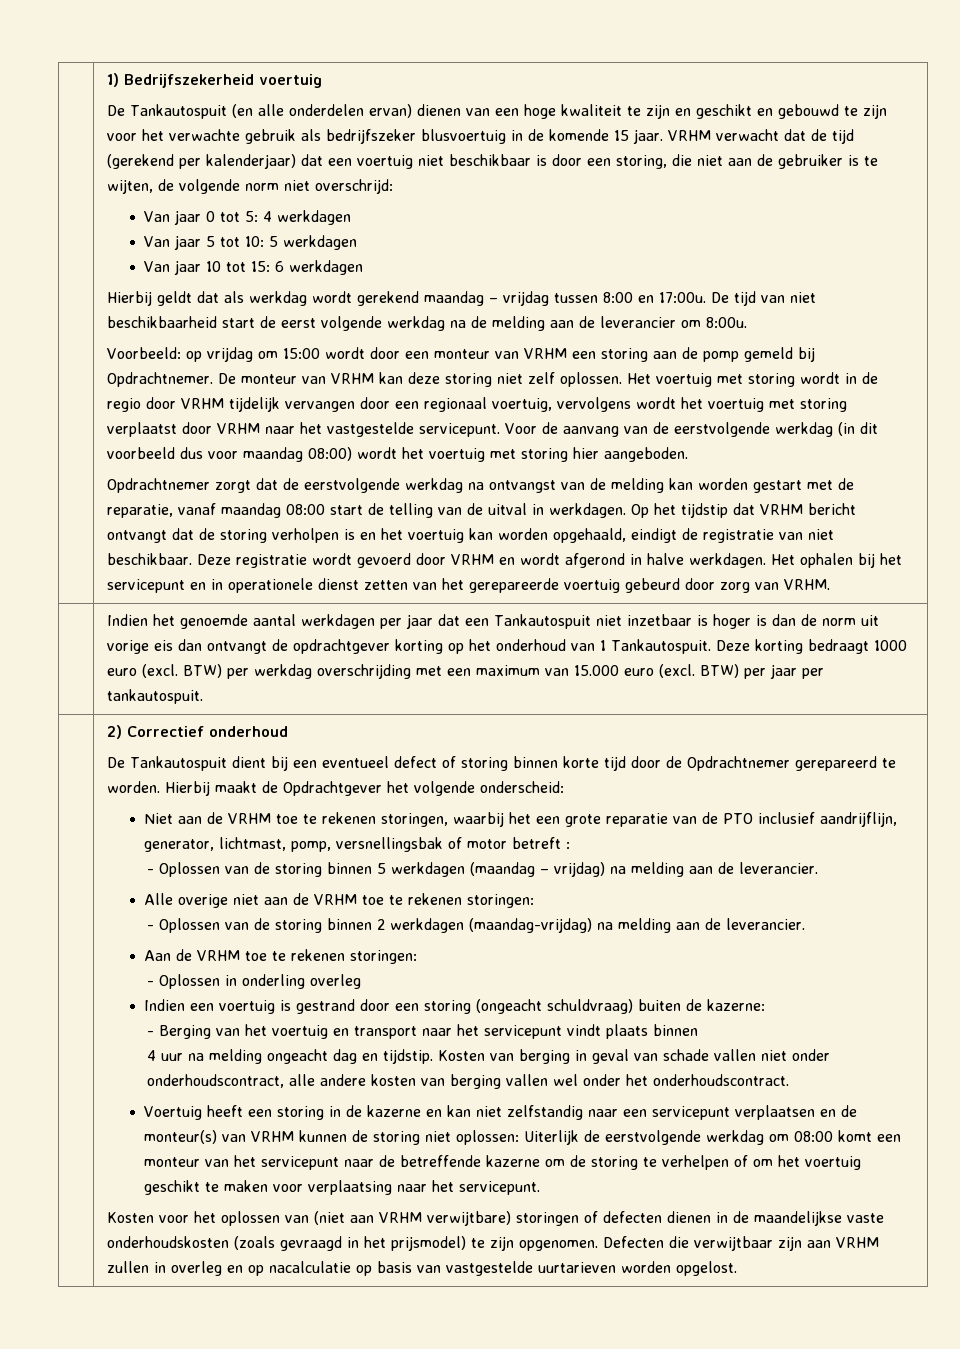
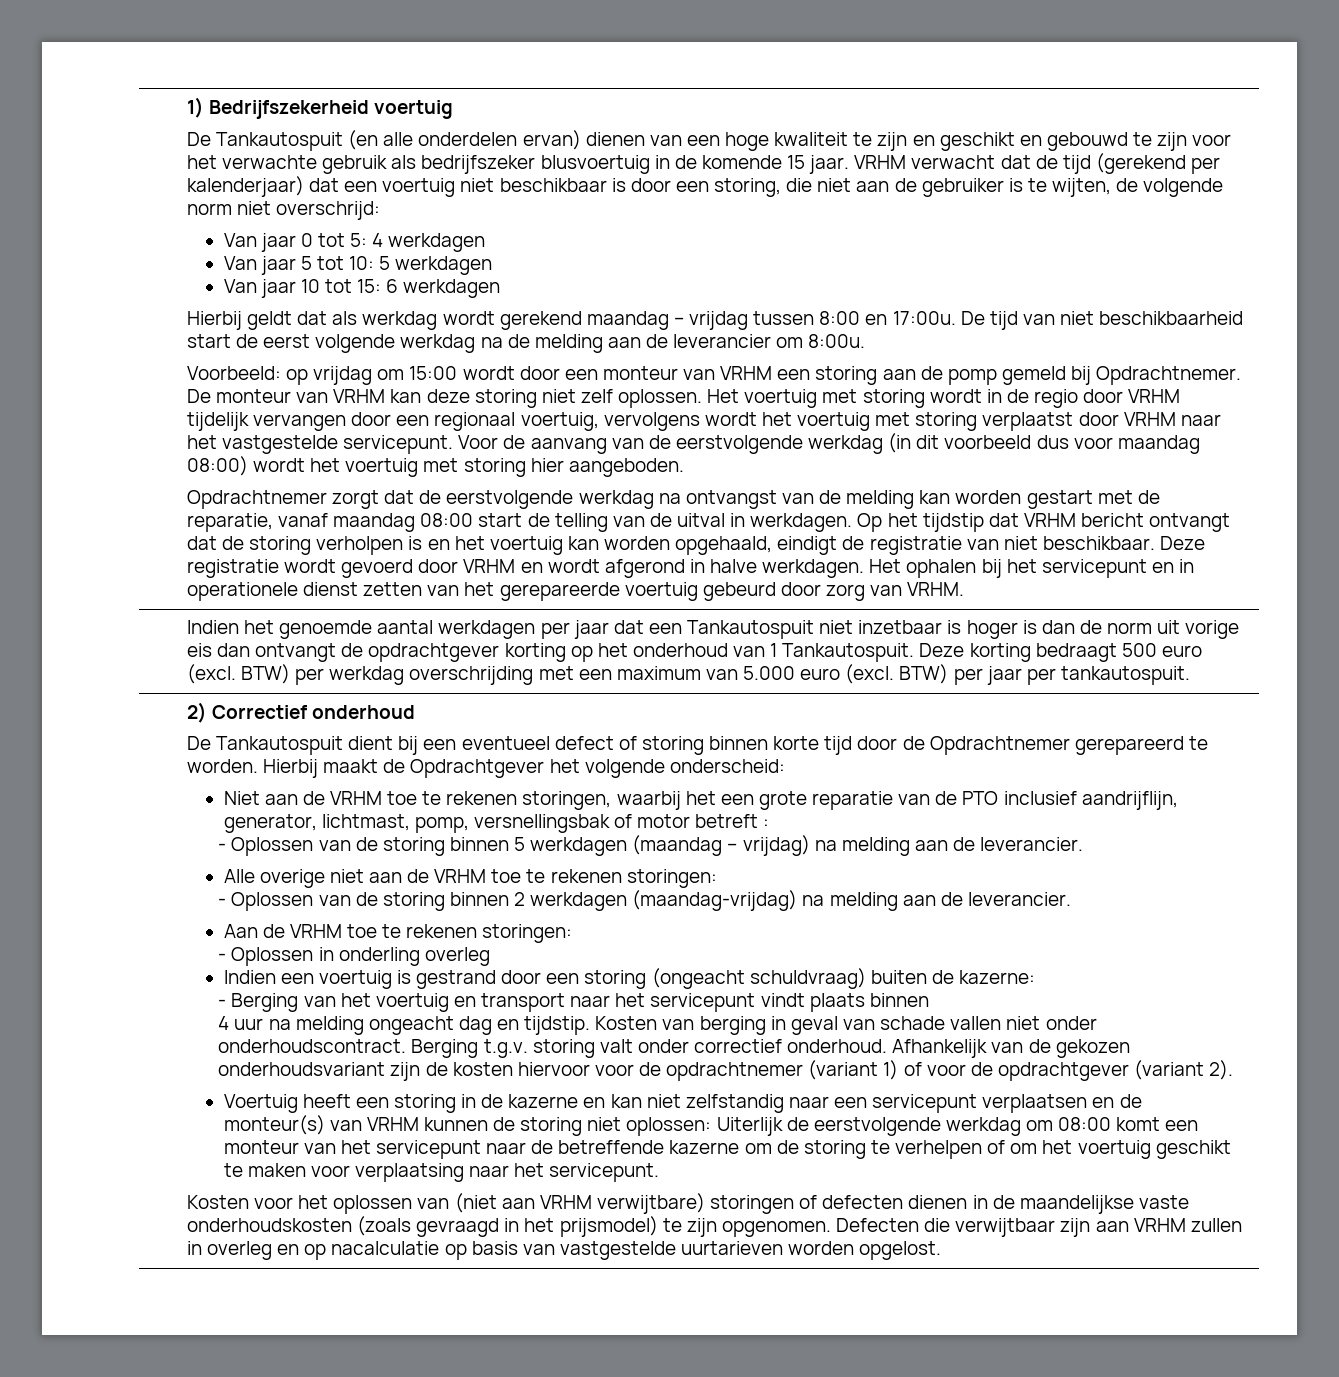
- Deze korting bedraagt 1000 euro (excl. BTW) per werkdag overschrijding met een maximum van 15.000 euro (excl. BTW) per jaar per tankautospuit.
+ Deze korting bedraagt 500 euro (excl. BTW) per werkdag overschrijding met een maximum van 5.000 euro (excl. BTW) per jaar per tankautospuit.
- Kosten van berging in geval van schade vallen niet onder onderhoudscontract, alle andere kosten van berging vallen wel onder het onderhoudscontract.
+ Kosten van berging in geval van schade vallen niet onder onderhoudscontract. Berging t.g.v. storing valt onder correctief onderhoud. Afhankelijk van de gekozen onderhoudsvariant zijn de kosten hiervoor voor de opdrachtnemer (variant 1) of voor de opdrachtgever (variant 2).

